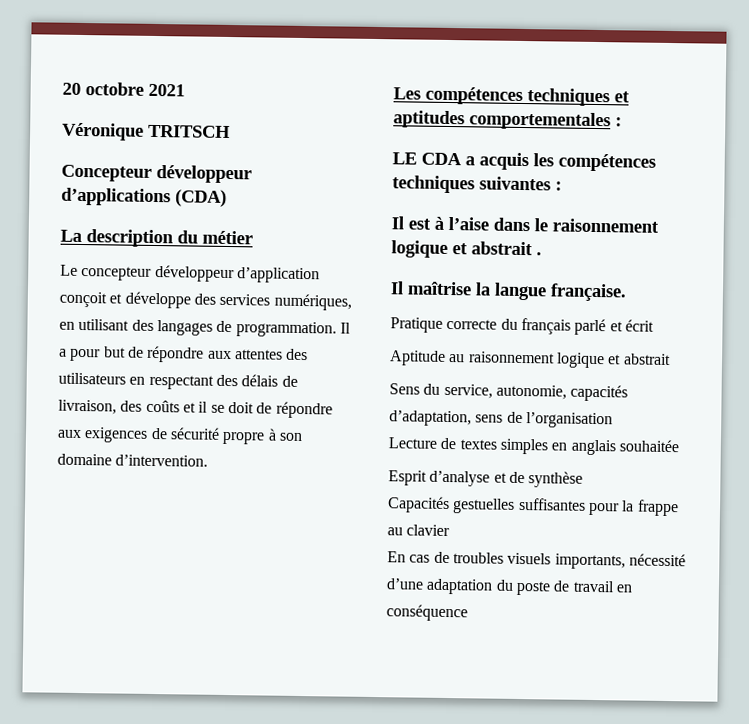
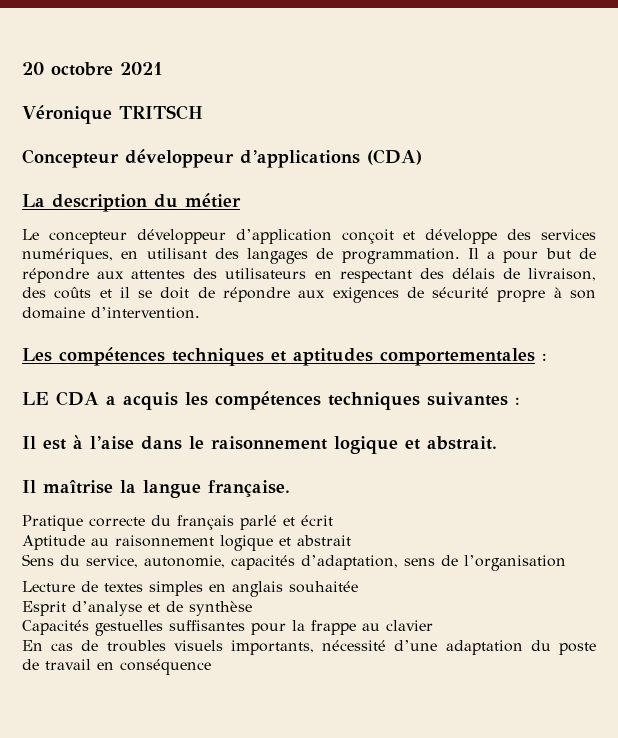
- Il est à l’aise dans le raisonnement logique et abstrait .
+ Il est à l’aise dans le raisonnement logique et abstrait.

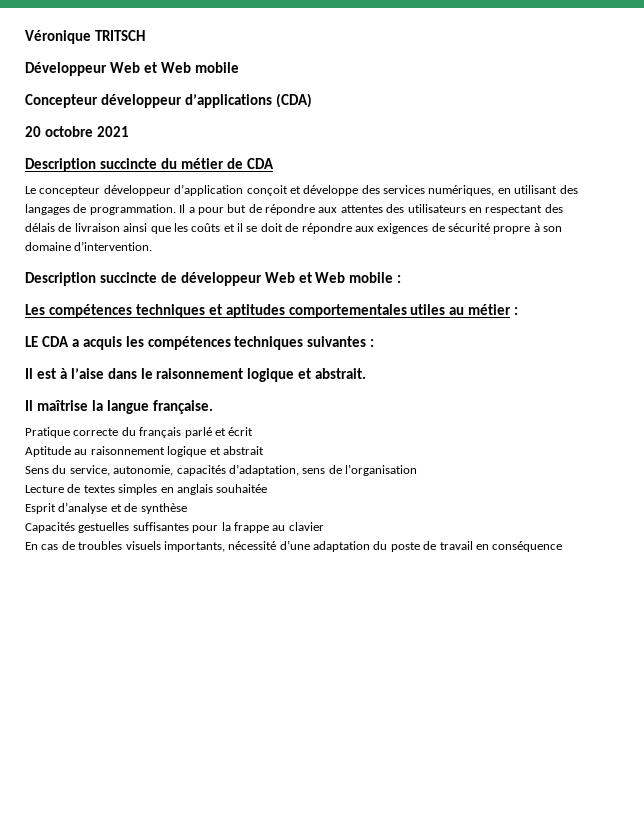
- 20 octobre 2021
+ Développeur Web et Web mobile
- La description du métier
+ 20 octobre 2021
+ Description succincte du métier de CDA
- Il a pour but de répondre aux attentes des utilisateurs en respectant des délais de livraison, des coûts et il se doit de répondre aux exigences de sécurité propre à son domaine d’intervention.
+ Il a pour but de répondre aux attentes des utilisateurs en respectant des délais de livraison ainsi que les coûts et il se doit de répondre aux exigences de sécurité propre à son domaine d’intervention.
+ Description succincte de développeur Web et Web mobile :
- Les compétences techniques et aptitudes comportementales :
+ Les compétences techniques et aptitudes comportementales utiles au métier :

